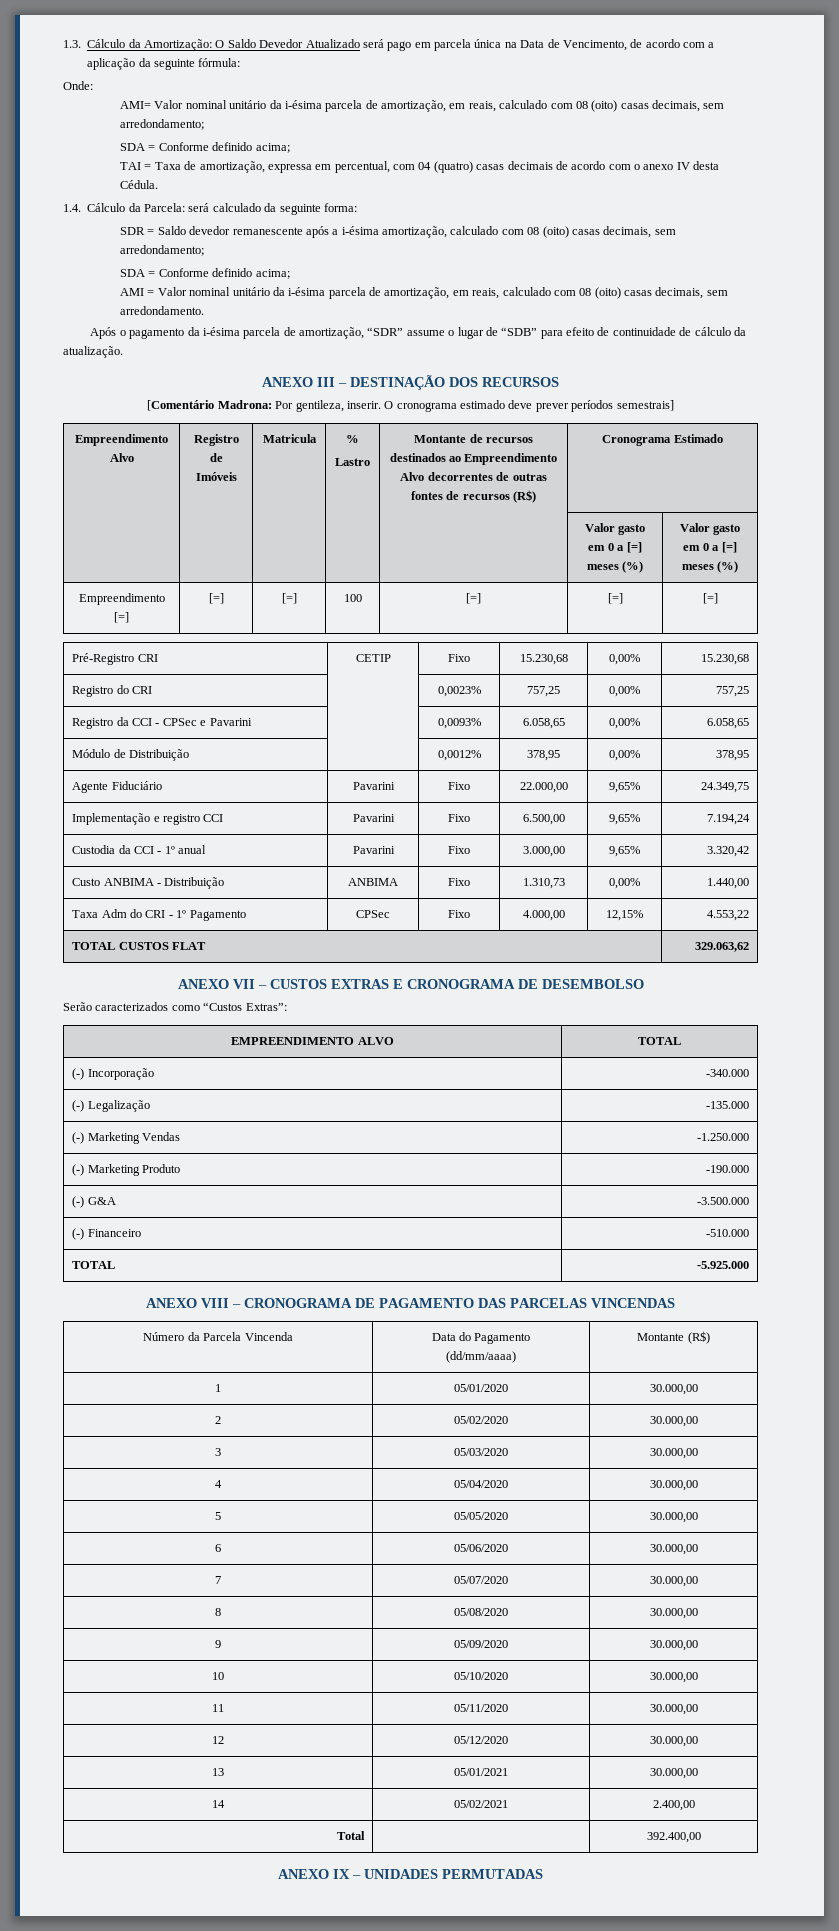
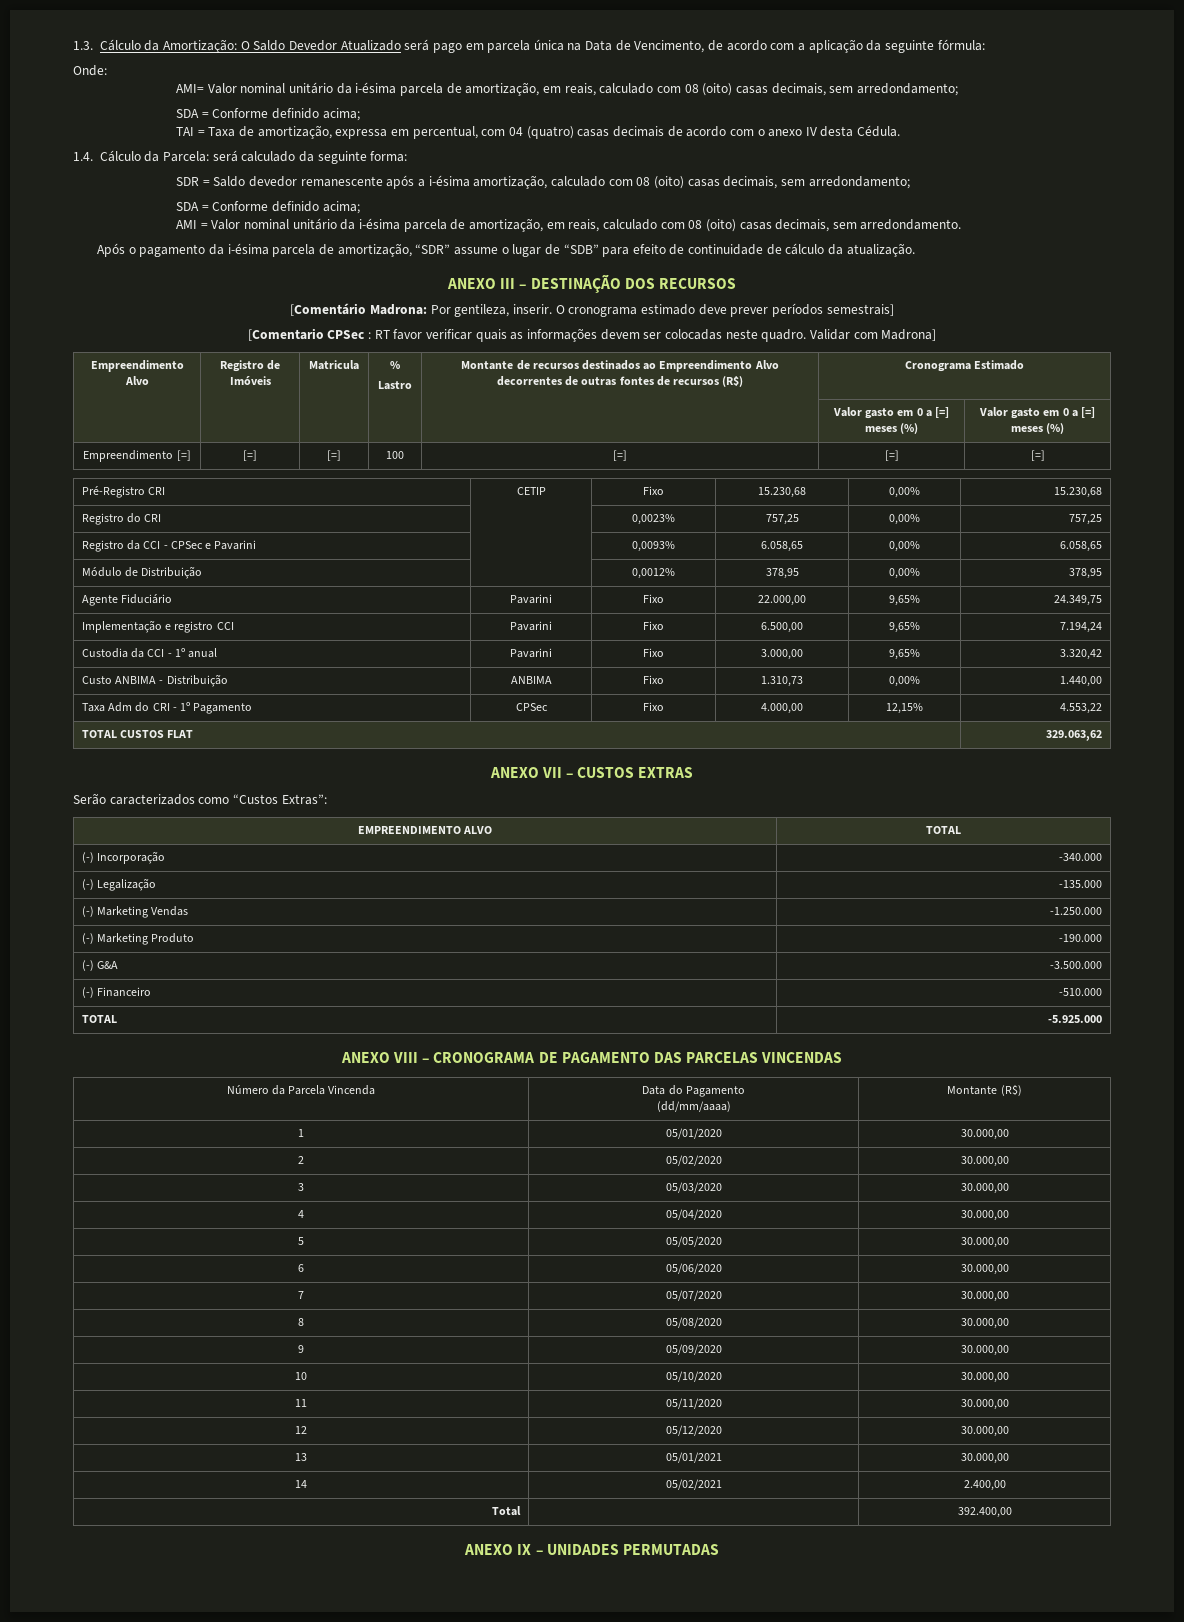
+ [Comentario CPSec : RT favor verificar quais as informações devem ser colocadas neste quadro. Validar com Madrona]
- ANEXO VII – CUSTOS EXTRAS E CRONOGRAMA DE DESEMBOLSO
+ ANEXO VII – CUSTOS EXTRAS

